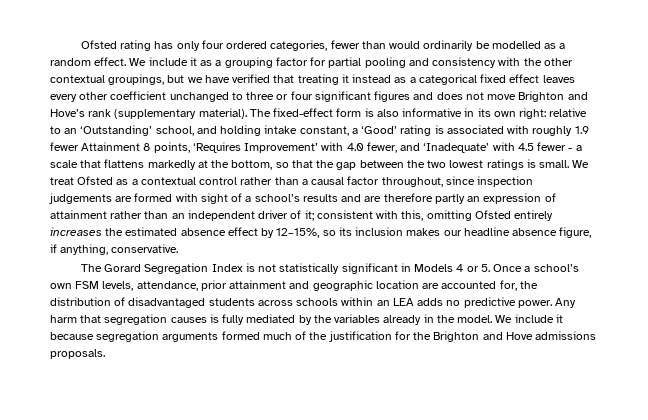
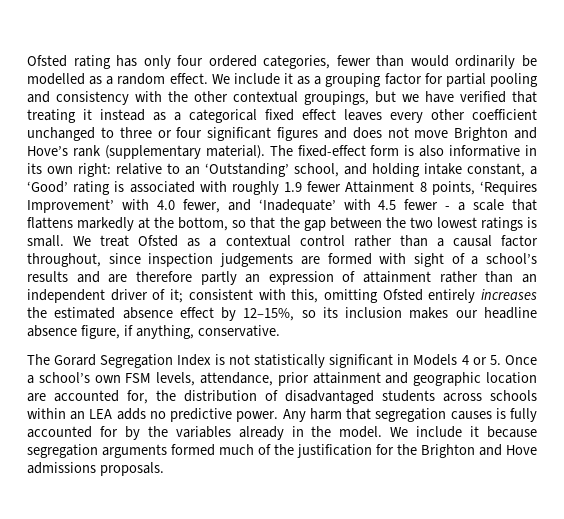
- Any harm that segregation causes is fully mediated by the variables already in the model.
+ Any harm that segregation causes is fully accounted for by the variables already in the model.

